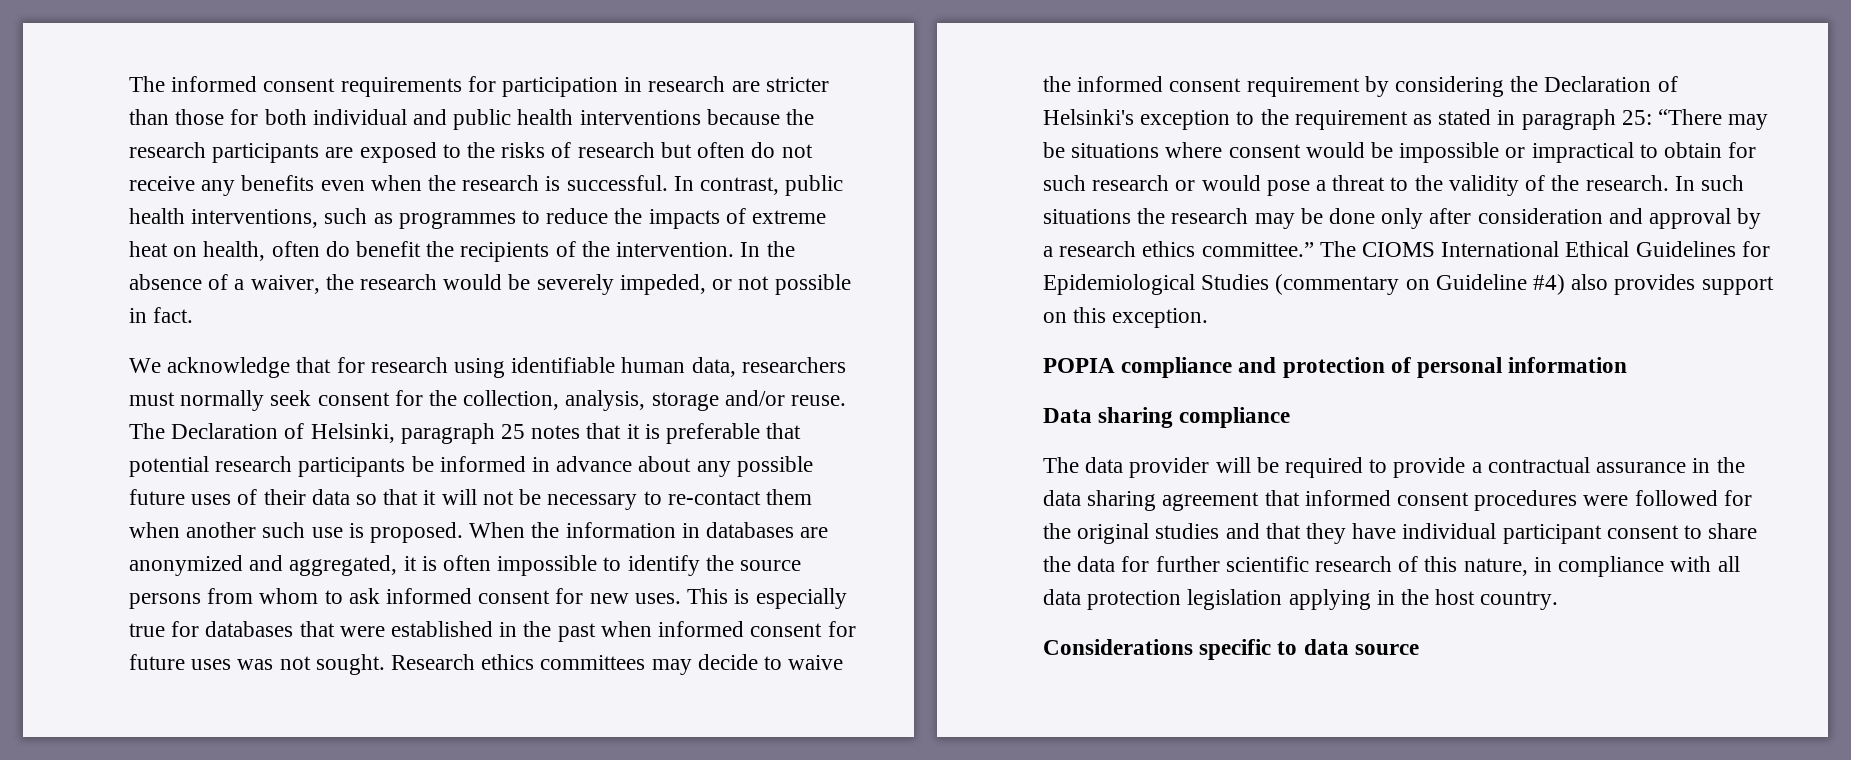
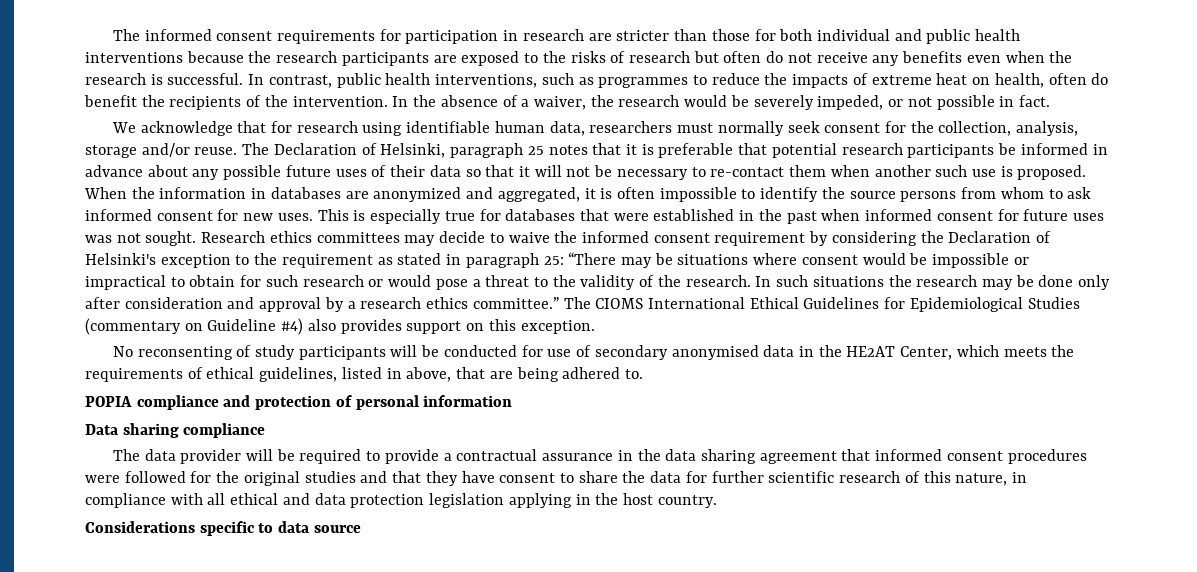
+ No reconsenting of study participants will be conducted for use of secondary anonymised data in the HE2AT Center, which meets the requirements of ethical guidelines, listed in above, that are being adhered to.
- The data provider will be required to provide a contractual assurance in the data sharing agreement that informed consent procedures were followed for the original studies and that they have individual participant consent to share the data for further scientific research of this nature, in compliance with all data protection legislation applying in the host country.
+ The data provider will be required to provide a contractual assurance in the data sharing agreement that informed consent procedures were followed for the original studies and that they have consent to share the data for further scientific research of this nature, in compliance with all ethical and data protection legislation applying in the host country.

